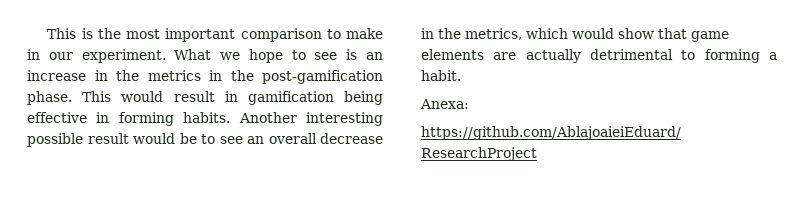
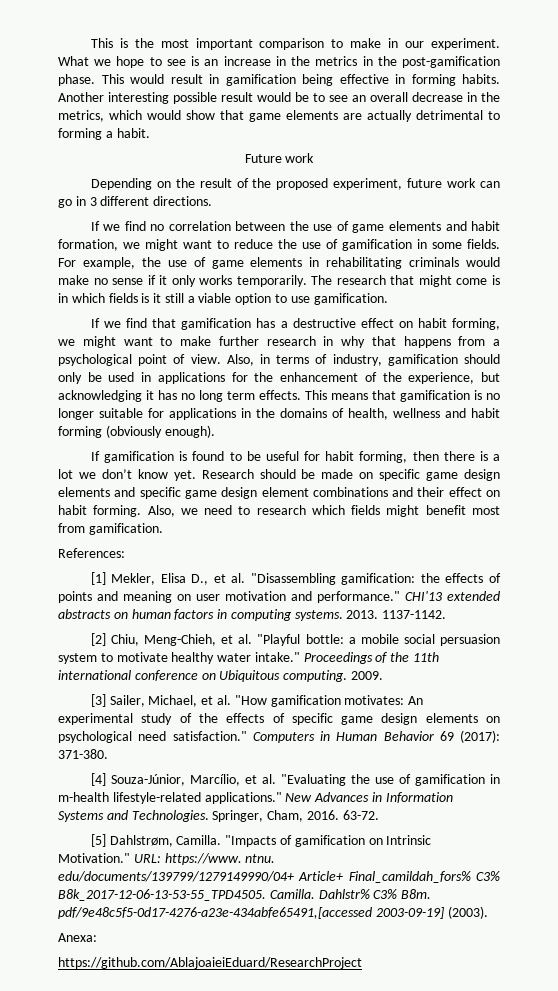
+ Future work
+ Depending on the result of the proposed experiment, future work can go in 3 different directions.
+ If we find no correlation between the use of game elements and habit formation, we might want to reduce the use of gamification in some fields. For example, the use of game elements in rehabilitating criminals would make no sense if it only works temporarily. The research that might come is in which fields is it still a viable option to use gamification.
+ If we find that gamification has a destructive effect on habit forming, we might want to make further research in why that happens from a psychological point of view. Also, in terms of industry, gamification should only be used in applications for the enhancement of the experience, but acknowledging it has no long term effects. This means that gamification is no longer suitable for applications in the domains of health, wellness and habit forming (obviously enough).
+ If gamification is found to be useful for habit forming, then there is a lot we don’t know yet. Research should be made on specific game design elements and specific game design element combinations and their effect on habit forming. Also, we need to research which fields might benefit most from gamification.
+ References:
+ [1] Mekler, Elisa D., et al. "Disassembling gamification: the effects of points and meaning on user motivation and performance." CHI'13 extended abstracts on human factors in computing systems. 2013. 1137-1142.
+ [2] Chiu, Meng-Chieh, et al. "Playful bottle: a mobile social persuasion system to motivate healthy water intake." Proceedings of the 11th international conference on Ubiquitous computing. 2009.
+ [3] Sailer, Michael, et al. "How gamification motivates: An experimental study of the effects of specific game design elements on psychological need satisfaction." Computers in Human Behavior 69 (2017): 371-380.
+ [4] Souza-Júnior, Marcílio, et al. "Evaluating the use of gamification in m-health lifestyle-related applications." New Advances in Information Systems and Technologies. Springer, Cham, 2016. 63-72.
+ [5] Dahlstrøm, Camilla. "Impacts of gamification on Intrinsic Motivation." URL: https://www. ntnu. edu/documents/139799/1279149990/04+ Article+ Final_camildah_fors% C3% B8k_2017-12-06-13-53-55_TPD4505. Camilla. Dahlstr% C3% B8m. pdf/9e48c5f5-0d17-4276-a23e-434abfe65491,[accessed 2003-09-19] (2003).

